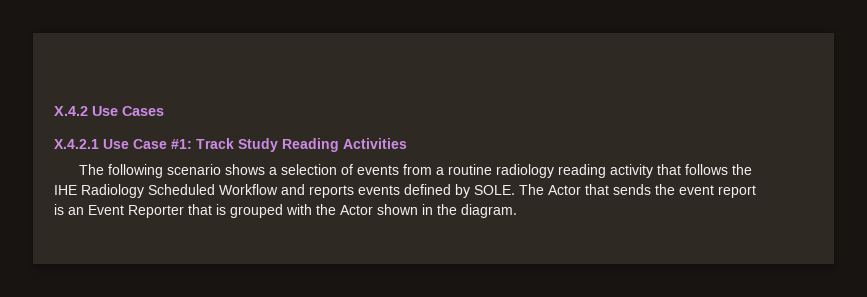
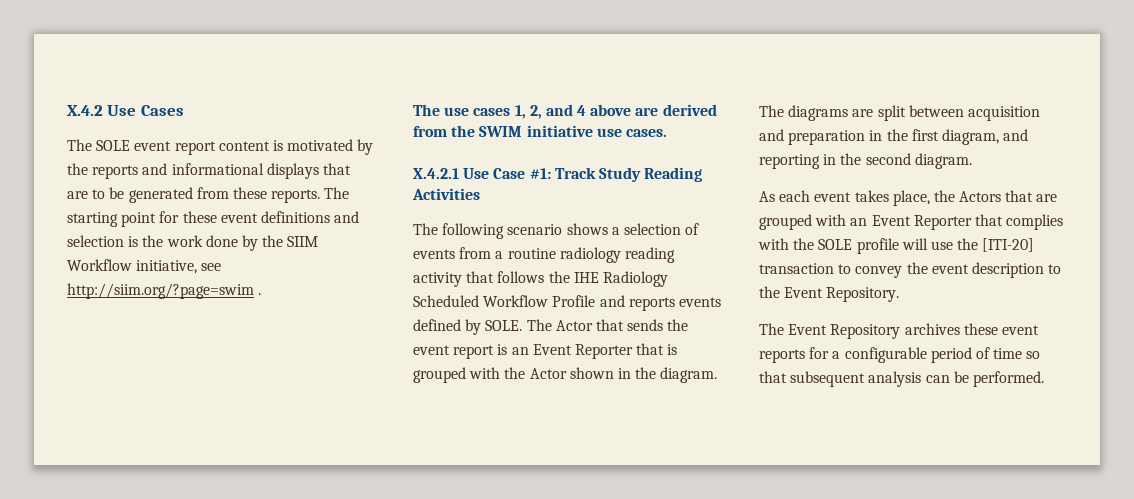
+ The SOLE event report content is motivated by the reports and informational displays that are to be generated from these reports. The starting point for these event definitions and selection is the work done by the SIIM Workflow initiative, see http://siim.org/?page=swim .
+ The use cases 1, 2, and 4 above are derived from the SWIM initiative use cases.
- The following scenario shows a selection of events from a routine radiology reading activity that follows the IHE Radiology Scheduled Workflow and reports events defined by SOLE.
+ The following scenario shows a selection of events from a routine radiology reading activity that follows the IHE Radiology Scheduled Workflow Profile and reports events defined by SOLE.
+ The diagrams are split between acquisition and preparation in the first diagram, and reporting in the second diagram.
+ As each event takes place, the Actors that are grouped with an Event Reporter that complies with the SOLE profile will use the [ITI-20] transaction to convey the event description to the Event Repository.
+ The Event Repository archives these event reports for a configurable period of time so that subsequent analysis can be performed.

